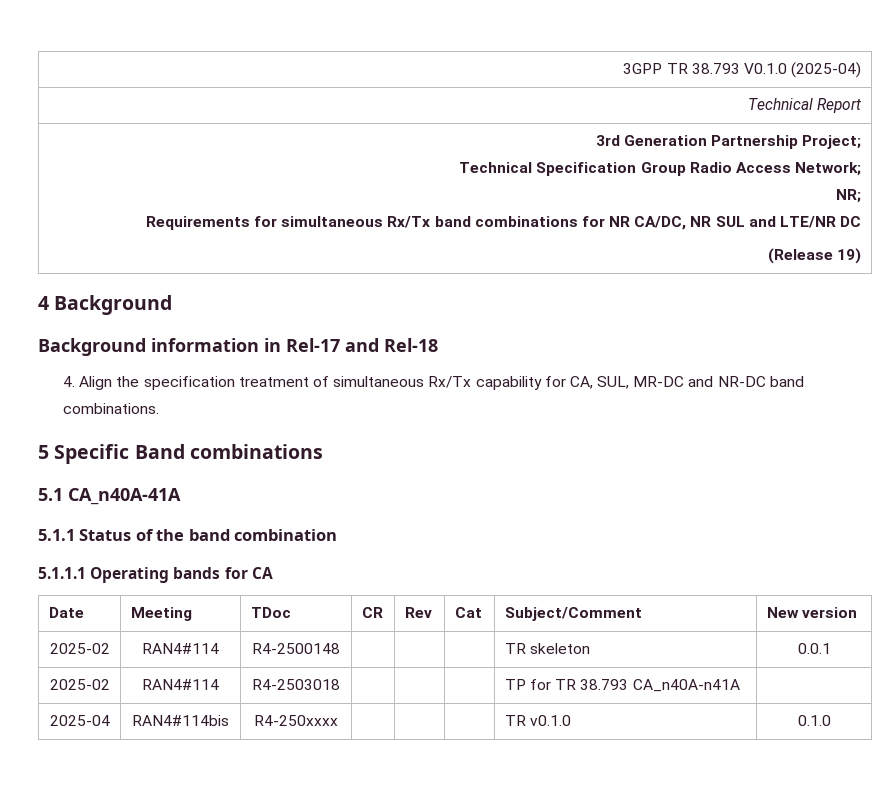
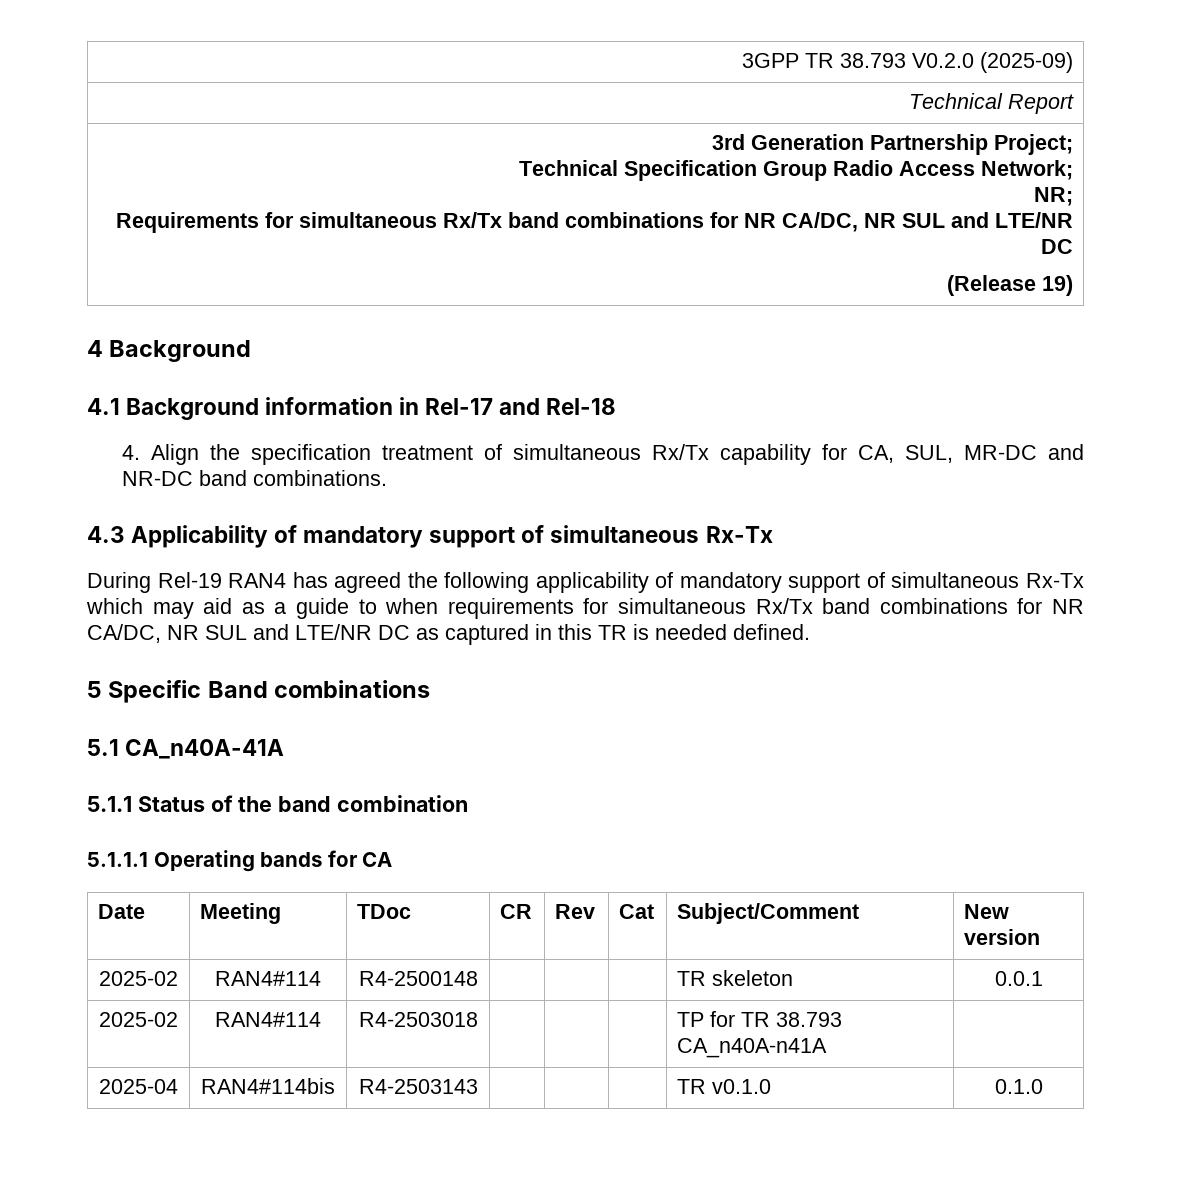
- 3GPP TR 38.793 V0.1.0 (2025-04)
+ 3GPP TR 38.793 V0.2.0 (2025-09)
- Background information in Rel-17 and Rel-18
+ 4.1 Background information in Rel-17 and Rel-18
+ 4.3 Applicability of mandatory support of simultaneous Rx-Tx
+ During Rel-19 RAN4 has agreed the following applicability of mandatory support of simultaneous Rx-Tx which may aid as a guide to when requirements for simultaneous Rx/Tx band combinations for NR CA/DC, NR SUL and LTE/NR DC as captured in this TR is needed defined.
- 2025-04 | RAN4#114bis | R4-250xxxx | | | | TR v0.1.0 | 0.1.0
+ 2025-04 | RAN4#114bis | R4-2503143 | | | | TR v0.1.0 | 0.1.0

